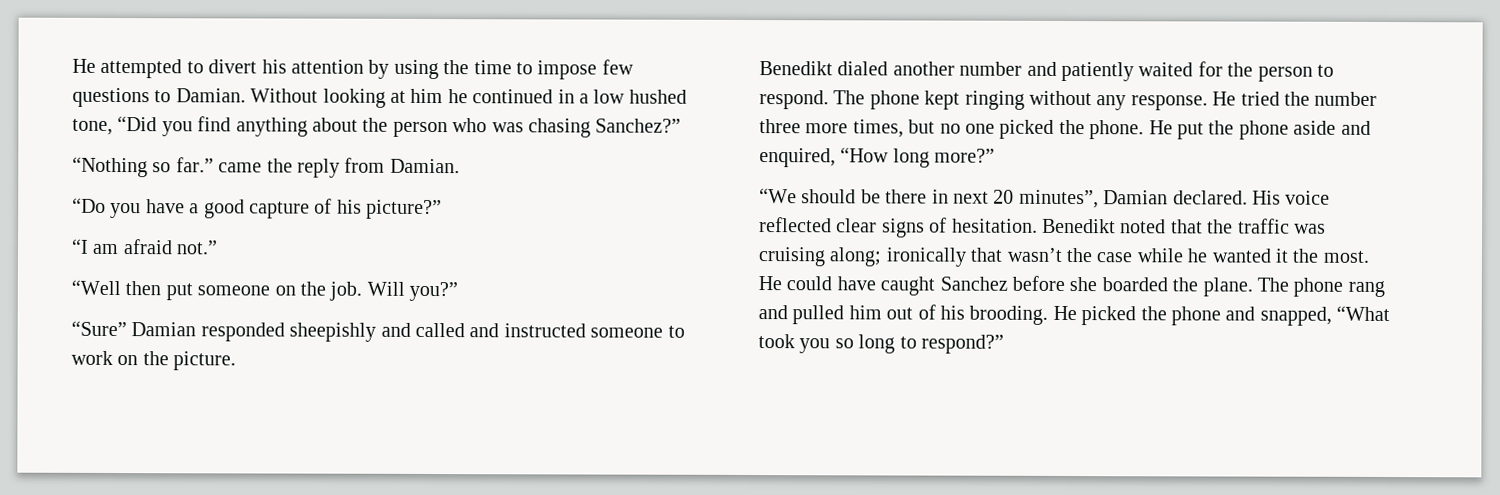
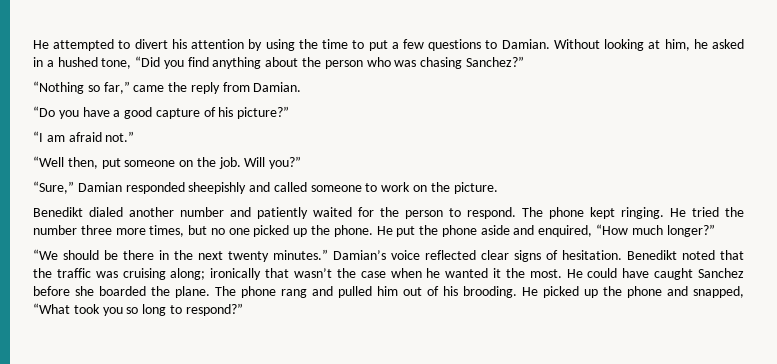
- He attempted to divert his attention by using the time to impose few questions to Damian.
+ He attempted to divert his attention by using the time to put a few questions to Damian.
- Without looking at him he continued in a low hushed tone, “Did you find anything about the person who was chasing Sanchez?”
+ Without looking at him, he asked in a hushed tone, “Did you find anything about the person who was chasing Sanchez?”
- “Nothing so far.” came the reply from Damian.
+ “Nothing so far,” came the reply from Damian.
- “Well then put someone on the job.
+ “Well then, put someone on the job.
- “Sure” Damian responded sheepishly and called and instructed someone to work on the picture.
+ “Sure,” Damian responded sheepishly and called someone to work on the picture.
- The phone kept ringing without any response.
+ The phone kept ringing.
- He tried the number three more times, but no one picked the phone.
+ He tried the number three more times, but no one picked up the phone.
- He put the phone aside and enquired, “How long more?”
+ He put the phone aside and enquired, “How much longer?”
- “We should be there in next 20 minutes”, Damian declared. His voice reflected clear signs of hesitation.
+ “We should be there in the next twenty minutes.” Damian’s voice reflected clear signs of hesitation.
- Benedikt noted that the traffic was cruising along; ironically that wasn’t the case while he wanted it the most.
+ Benedikt noted that the traffic was cruising along; ironically that wasn’t the case when he wanted it the most.
- He picked the phone and snapped, “What took you so long to respond?”
+ He picked up the phone and snapped, “What took you so long to respond?”

